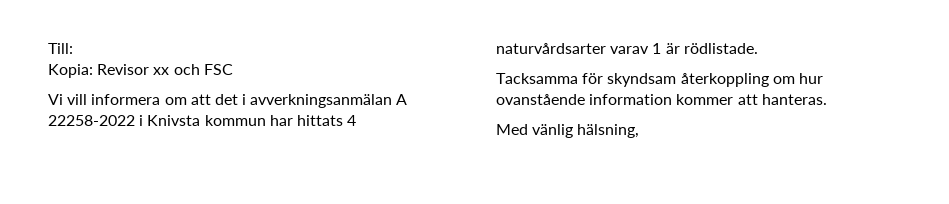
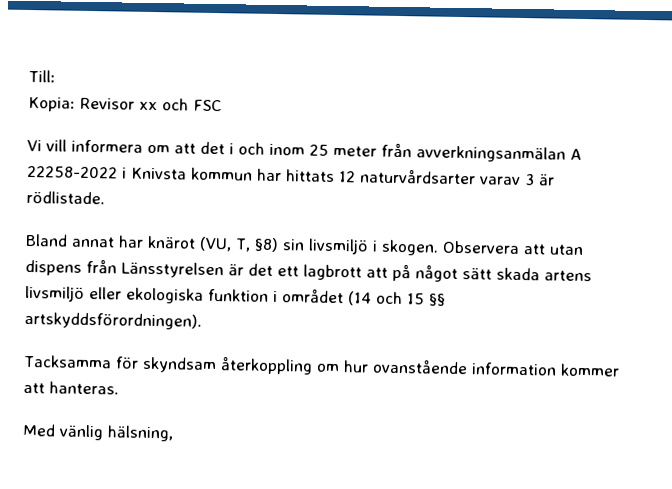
- Vi vill informera om att det i avverkningsanmälan A 22258-2022 i Knivsta kommun har hittats 4 naturvårdsarter varav 1 är rödlistade.
+ Vi vill informera om att det i och inom 25 meter från avverkningsanmälan A 22258-2022 i Knivsta kommun har hittats 12 naturvårdsarter varav 3 är rödlistade.
+ Bland annat har knärot (VU, T, §8) sin livsmiljö i skogen. Observera att utan dispens från Länsstyrelsen är det ett lagbrott att på något sätt skada artens livsmiljö eller ekologiska funktion i området (14 och 15 §§ artskyddsförordningen).

